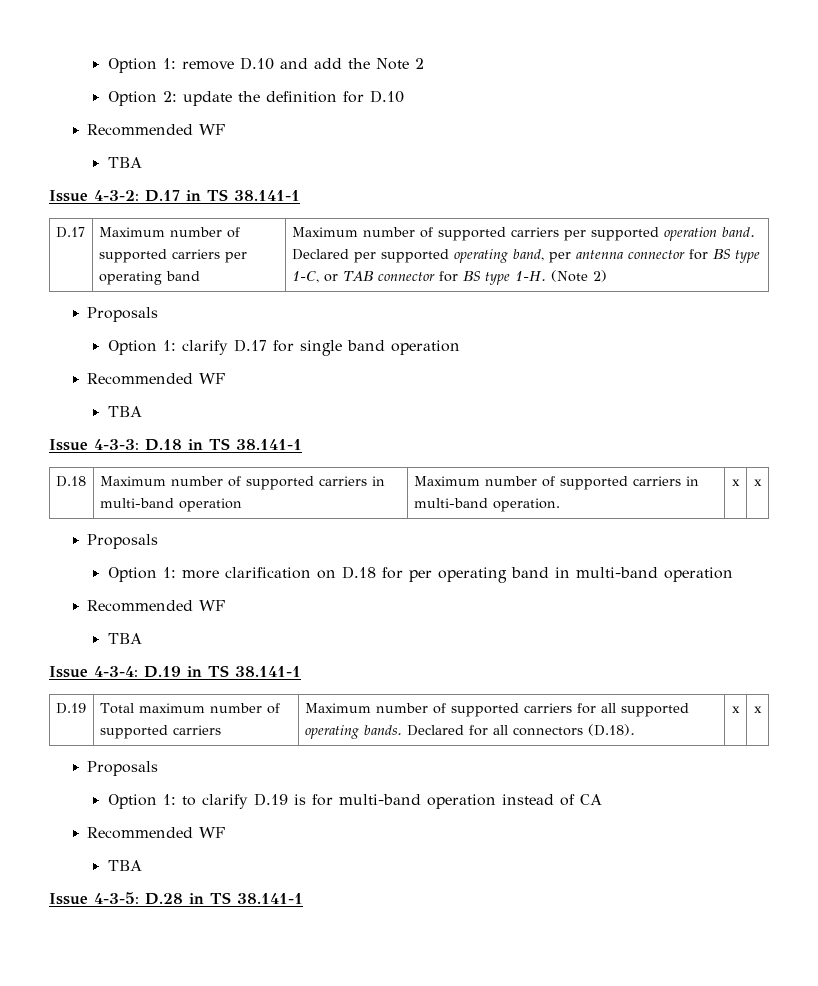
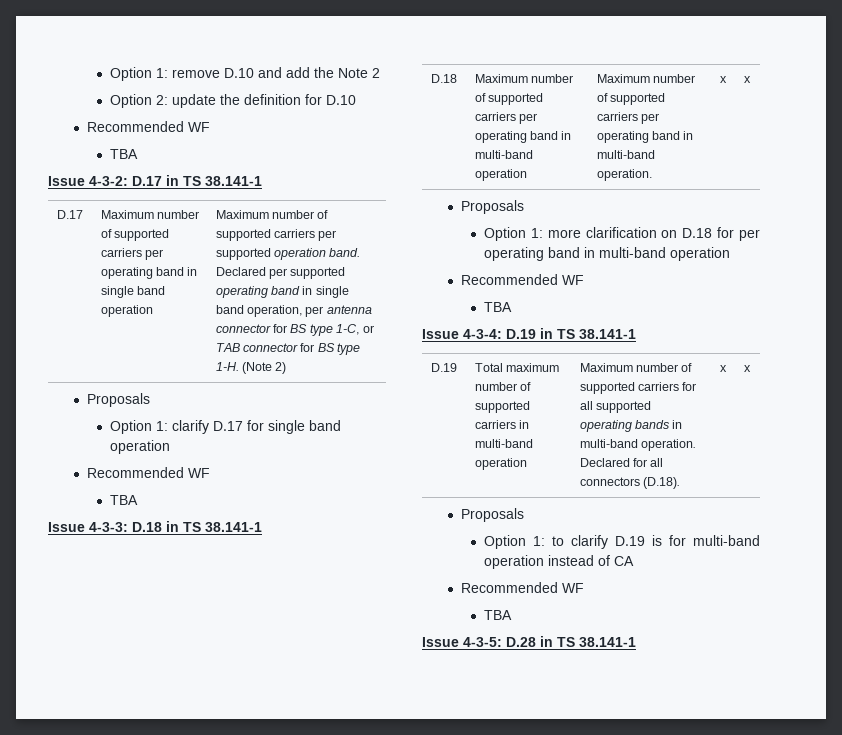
- Maximum number of supported carriers per operating band
+ Maximum number of supported carriers per operating band in single band operation
- Declared per supported operating band, per antenna connector for BS type 1-C, or TAB connector for BS type 1-H.
+ Declared per supported operating band in single band operation, per antenna connector for BS type 1-C, or TAB connector for BS type 1-H.
- D.18 | Maximum number of supported carriers in multi-band operation | Maximum number of supported carriers in multi-band operation. | x | x
+ D.18 | Maximum number of supported carriers per operating band in multi-band operation | Maximum number of supported carriers per operating band in multi-band operation. | x | x
- D.19 | Total maximum number of supported carriers | Maximum number of supported carriers for all supported operating bands. Declared for all connectors (D.18). | x | x
+ D.19 | Total maximum number of supported carriers in multi-band operation | Maximum number of supported carriers for all supported operating bands in multi-band operation. Declared for all connectors (D.18). | x | x

